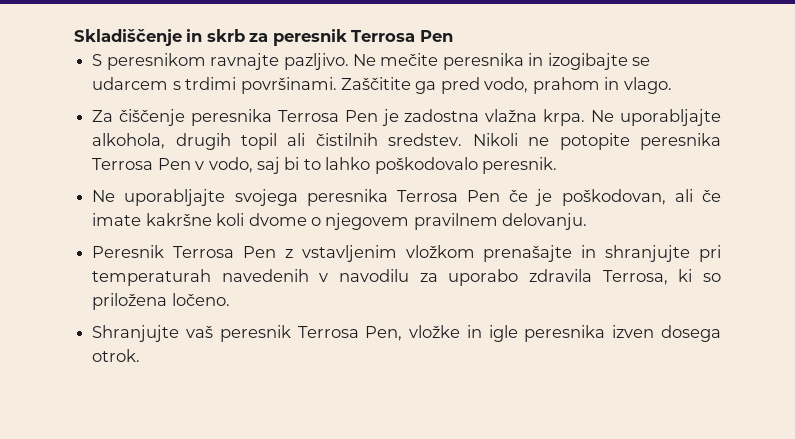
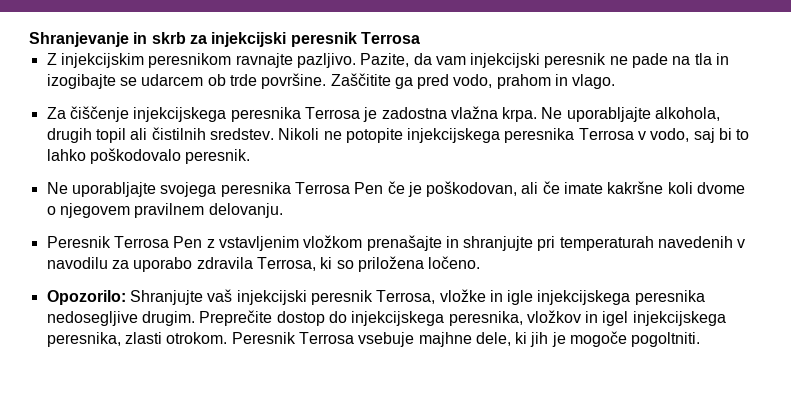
- Skladiščenje in skrb za peresnik Terrosa Pen
- S peresnikom ravnajte pazljivo.
+ Shranjevanje in skrb za injekcijski peresnik Terrosa
+ Z injekcijskim peresnikom ravnajte pazljivo.
- Ne mečite peresnika in izogibajte se udarcem s trdimi površinami.
+ Pazite, da vam injekcijski peresnik ne pade na tla in izogibajte se udarcem ob trde površine.
- Za čiščenje peresnika Terrosa Pen je zadostna vlažna krpa.
+ Za čiščenje injekcijskega peresnika Terrosa je zadostna vlažna krpa.
- Nikoli ne potopite peresnika Terrosa Pen v vodo, saj bi to lahko poškodovalo peresnik.
+ Nikoli ne potopite injekcijskega peresnika Terrosa v vodo, saj bi to lahko poškodovalo peresnik.
- Shranjujte vaš peresnik Terrosa Pen, vložke in igle peresnika izven dosega otrok.
+ Opozorilo: Shranjujte vaš injekcijski peresnik Terrosa, vložke in igle injekcijskega peresnika nedosegljive drugim. Preprečite dostop do injekcijskega peresnika, vložkov in igel injekcijskega peresnika, zlasti otrokom. Peresnik Terrosa vsebuje majhne dele, ki jih je mogoče pogoltniti.

